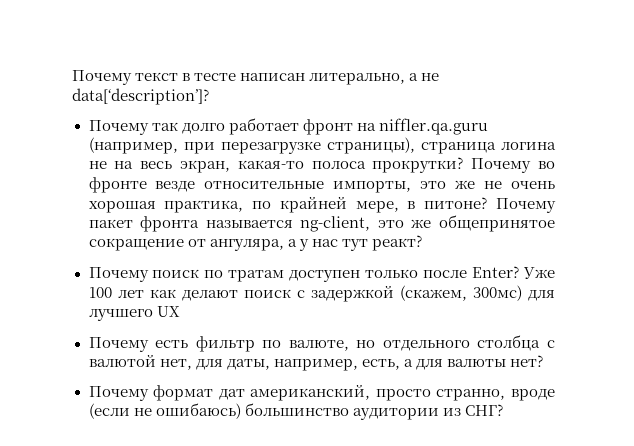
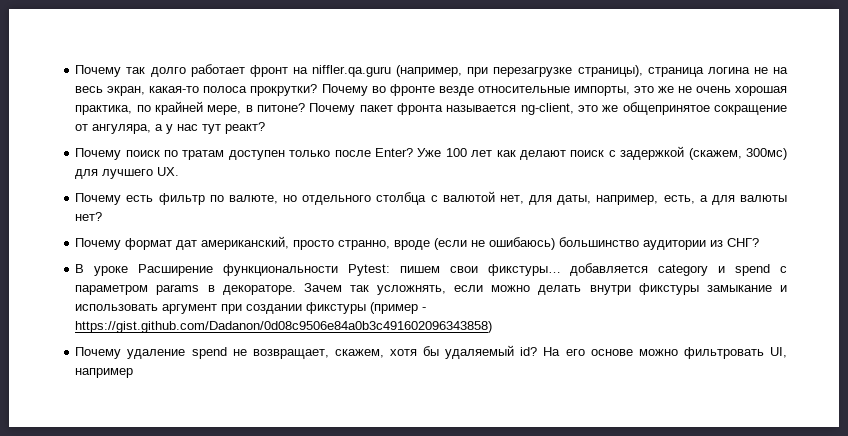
- Почему текст в тесте написан литерально, а не data[‘description’]?
- Уже 100 лет как делают поиск с задержкой (скажем, 300мс) для лучшего UX
+ Уже 100 лет как делают поиск с задержкой (скажем, 300мс) для лучшего UX.
+ В уроке Расширение функциональности Pytest: пишем свои фикстуры… добавляется category и spend с параметром params в декораторе. Зачем так усложнять, если можно делать внутри фикстуры замыкание и использовать аргумент при создании фикстуры (пример - https://gist.github.com/Dadanon/0d08c9506e84a0b3c491602096343858)
+ Почему удаление spend не возвращает, скажем, хотя бы удаляемый id? На его основе можно фильтровать UI, например

